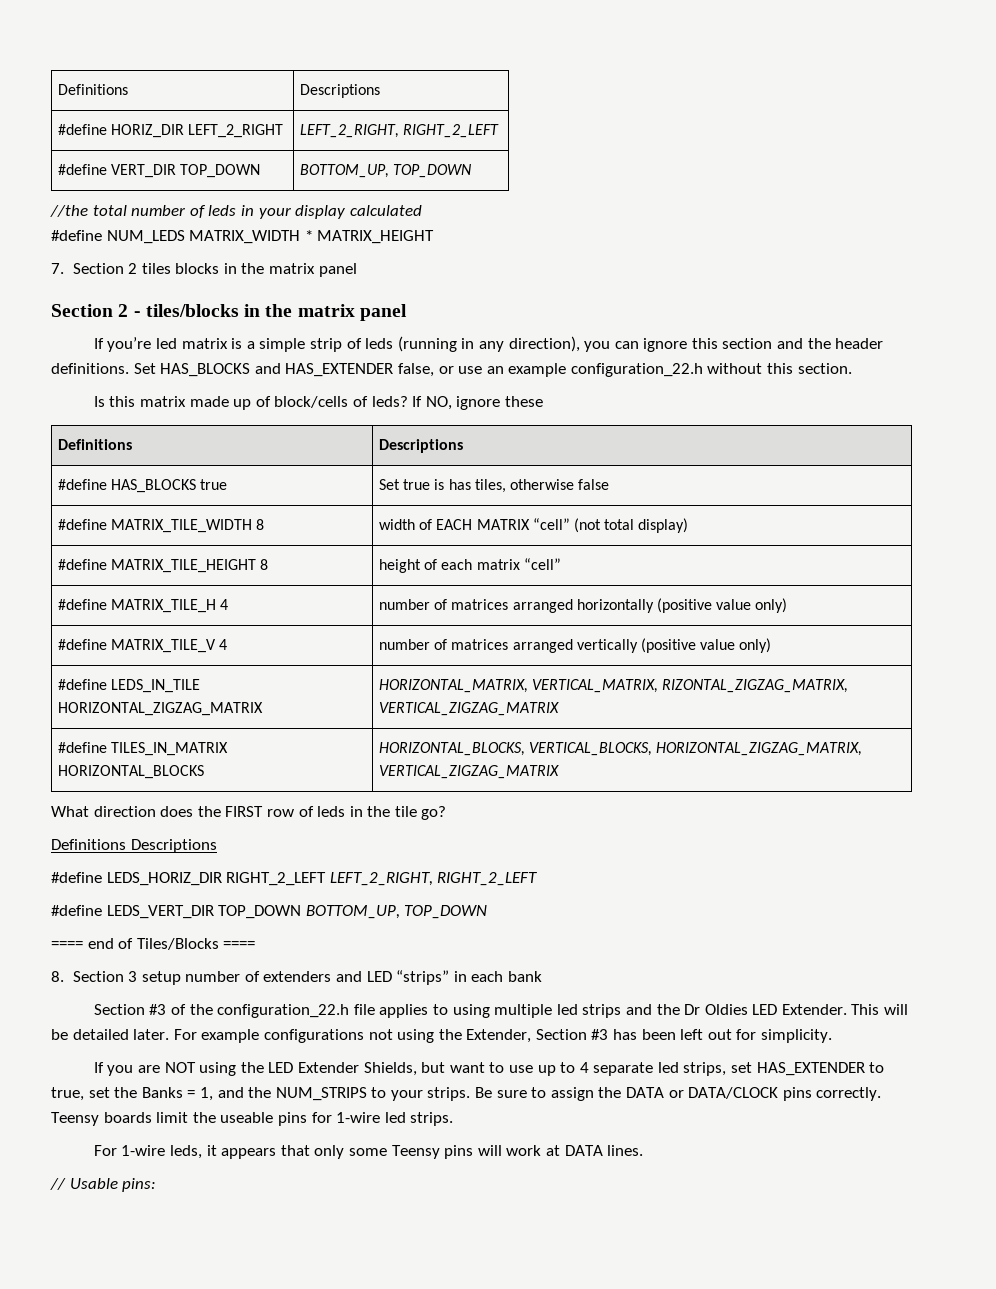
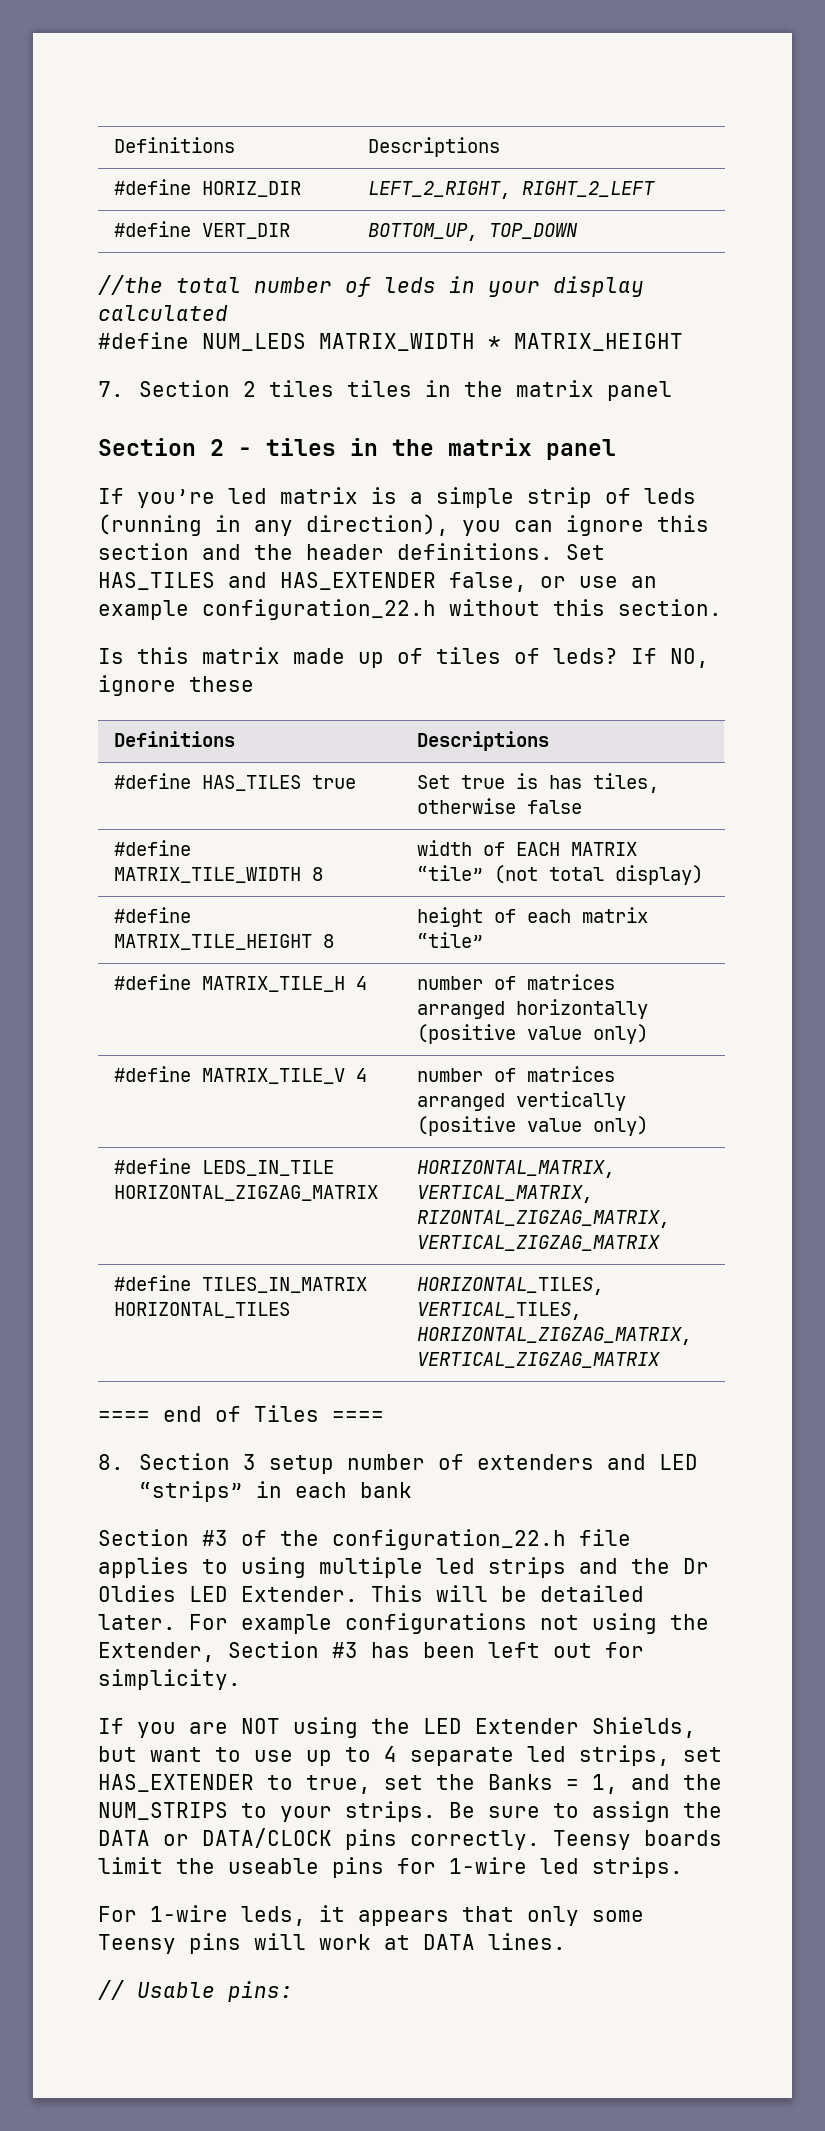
- #define HORIZ_DIR LEFT_2_RIGHT | LEFT_2_RIGHT, RIGHT_2_LEFT
+ #define HORIZ_DIR | LEFT_2_RIGHT, RIGHT_2_LEFT
- #define VERT_DIR TOP_DOWN | BOTTOM_UP, TOP_DOWN
+ #define VERT_DIR | BOTTOM_UP, TOP_DOWN
- 7. Section 2 tiles blocks in the matrix panel
+ 7. Section 2 tiles tiles in the matrix panel
- Section 2 - tiles/blocks in the matrix panel
+ Section 2 - tiles in the matrix panel
- Set HAS_BLOCKS and HAS_EXTENDER false, or use an example configuration_22.h without this section.
+ Set HAS_TILES and HAS_EXTENDER false, or use an example configuration_22.h without this section.
- Is this matrix made up of block/cells of leds?
+ Is this matrix made up of tiles of leds?
- #define HAS_BLOCKS true | Set true is has tiles, otherwise false
+ #define HAS_TILES true | Set true is has tiles, otherwise false
- #define MATRIX_TILE_WIDTH 8 | width of EACH MATRIX “cell” (not total display)
+ #define MATRIX_TILE_WIDTH 8 | width of EACH MATRIX “tile” (not total display)
- #define MATRIX_TILE_HEIGHT 8 | height of each matrix “cell”
+ #define MATRIX_TILE_HEIGHT 8 | height of each matrix “tile”
- #define TILES_IN_MATRIX HORIZONTAL_BLOCKS | HORIZONTAL_BLOCKS, VERTICAL_BLOCKS, HORIZONTAL_ZIGZAG_MATRIX, VERTICAL_ZIGZAG_MATRIX
+ #define TILES_IN_MATRIX HORIZONTAL_TILES | HORIZONTAL_TILES, VERTICAL_TILES, HORIZONTAL_ZIGZAG_MATRIX, VERTICAL_ZIGZAG_MATRIX
- What direction does the FIRST row of leds in the tile go?
- Definitions Descriptions
- #define LEDS_HORIZ_DIR RIGHT_2_LEFT LEFT_2_RIGHT, RIGHT_2_LEFT
- #define LEDS_VERT_DIR TOP_DOWN BOTTOM_UP, TOP_DOWN
- ==== end of Tiles/Blocks ====
+ ==== end of Tiles ====

